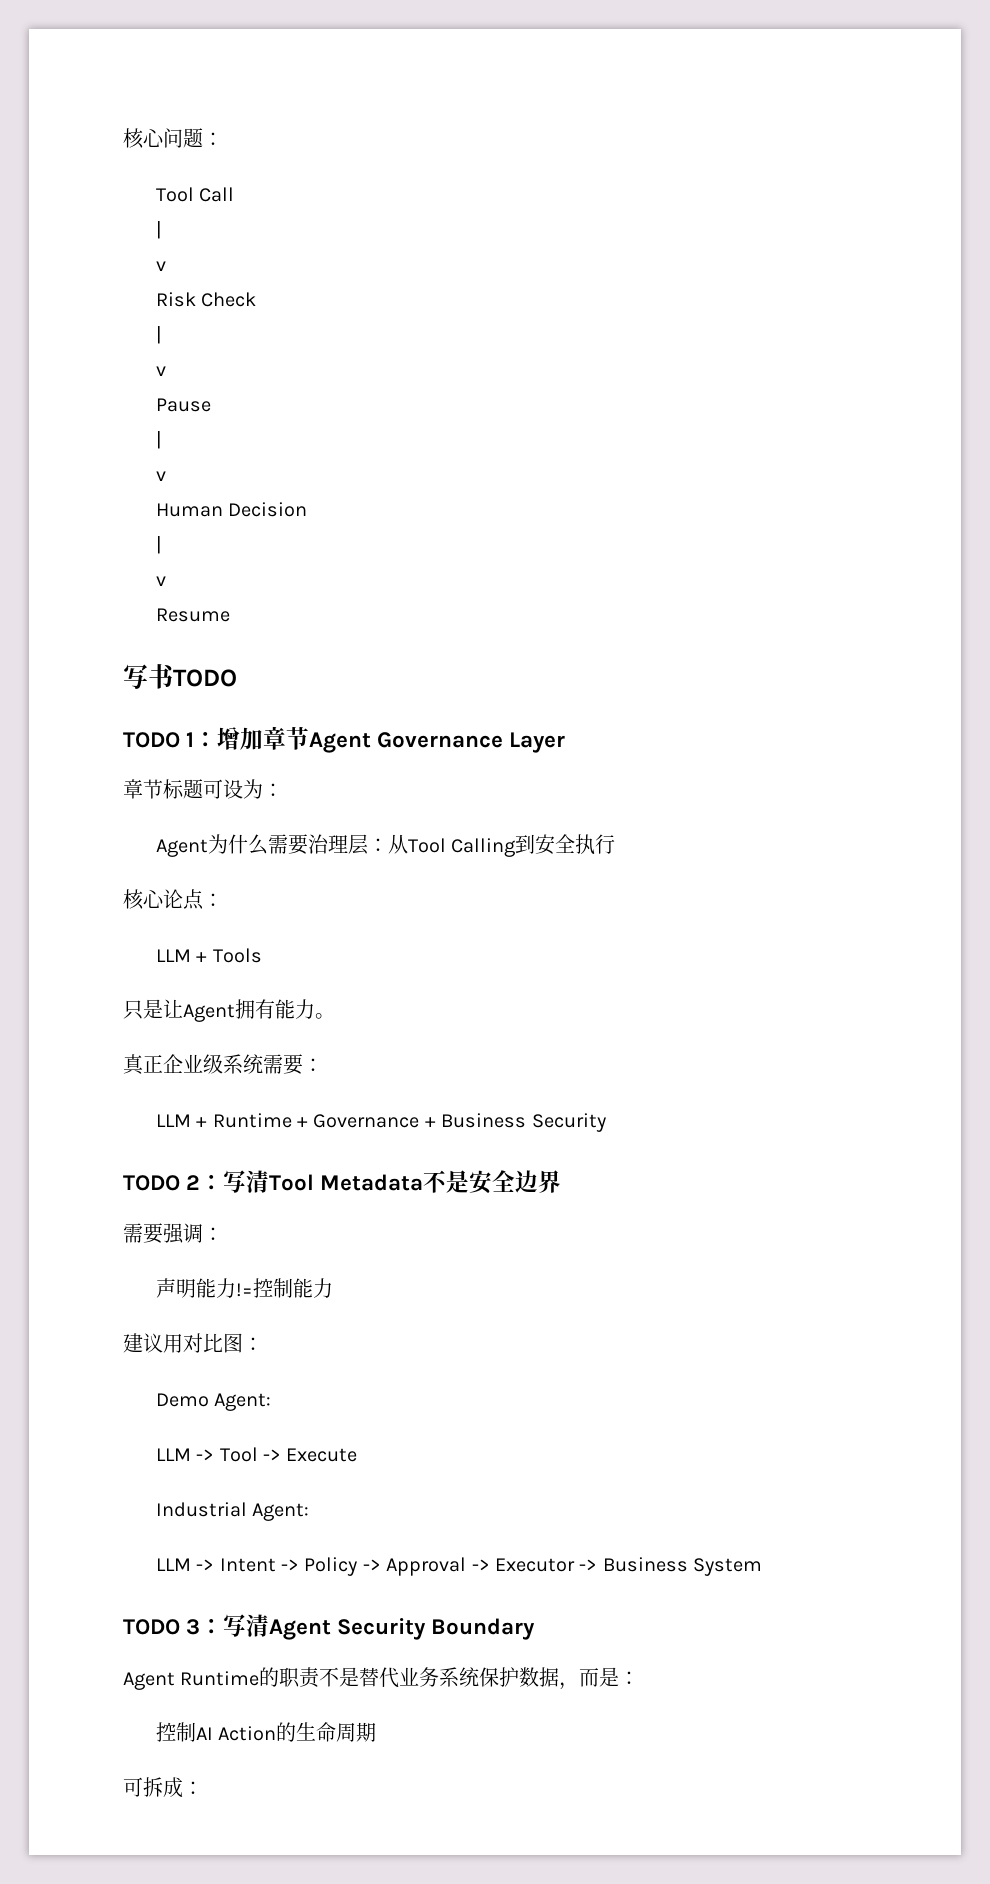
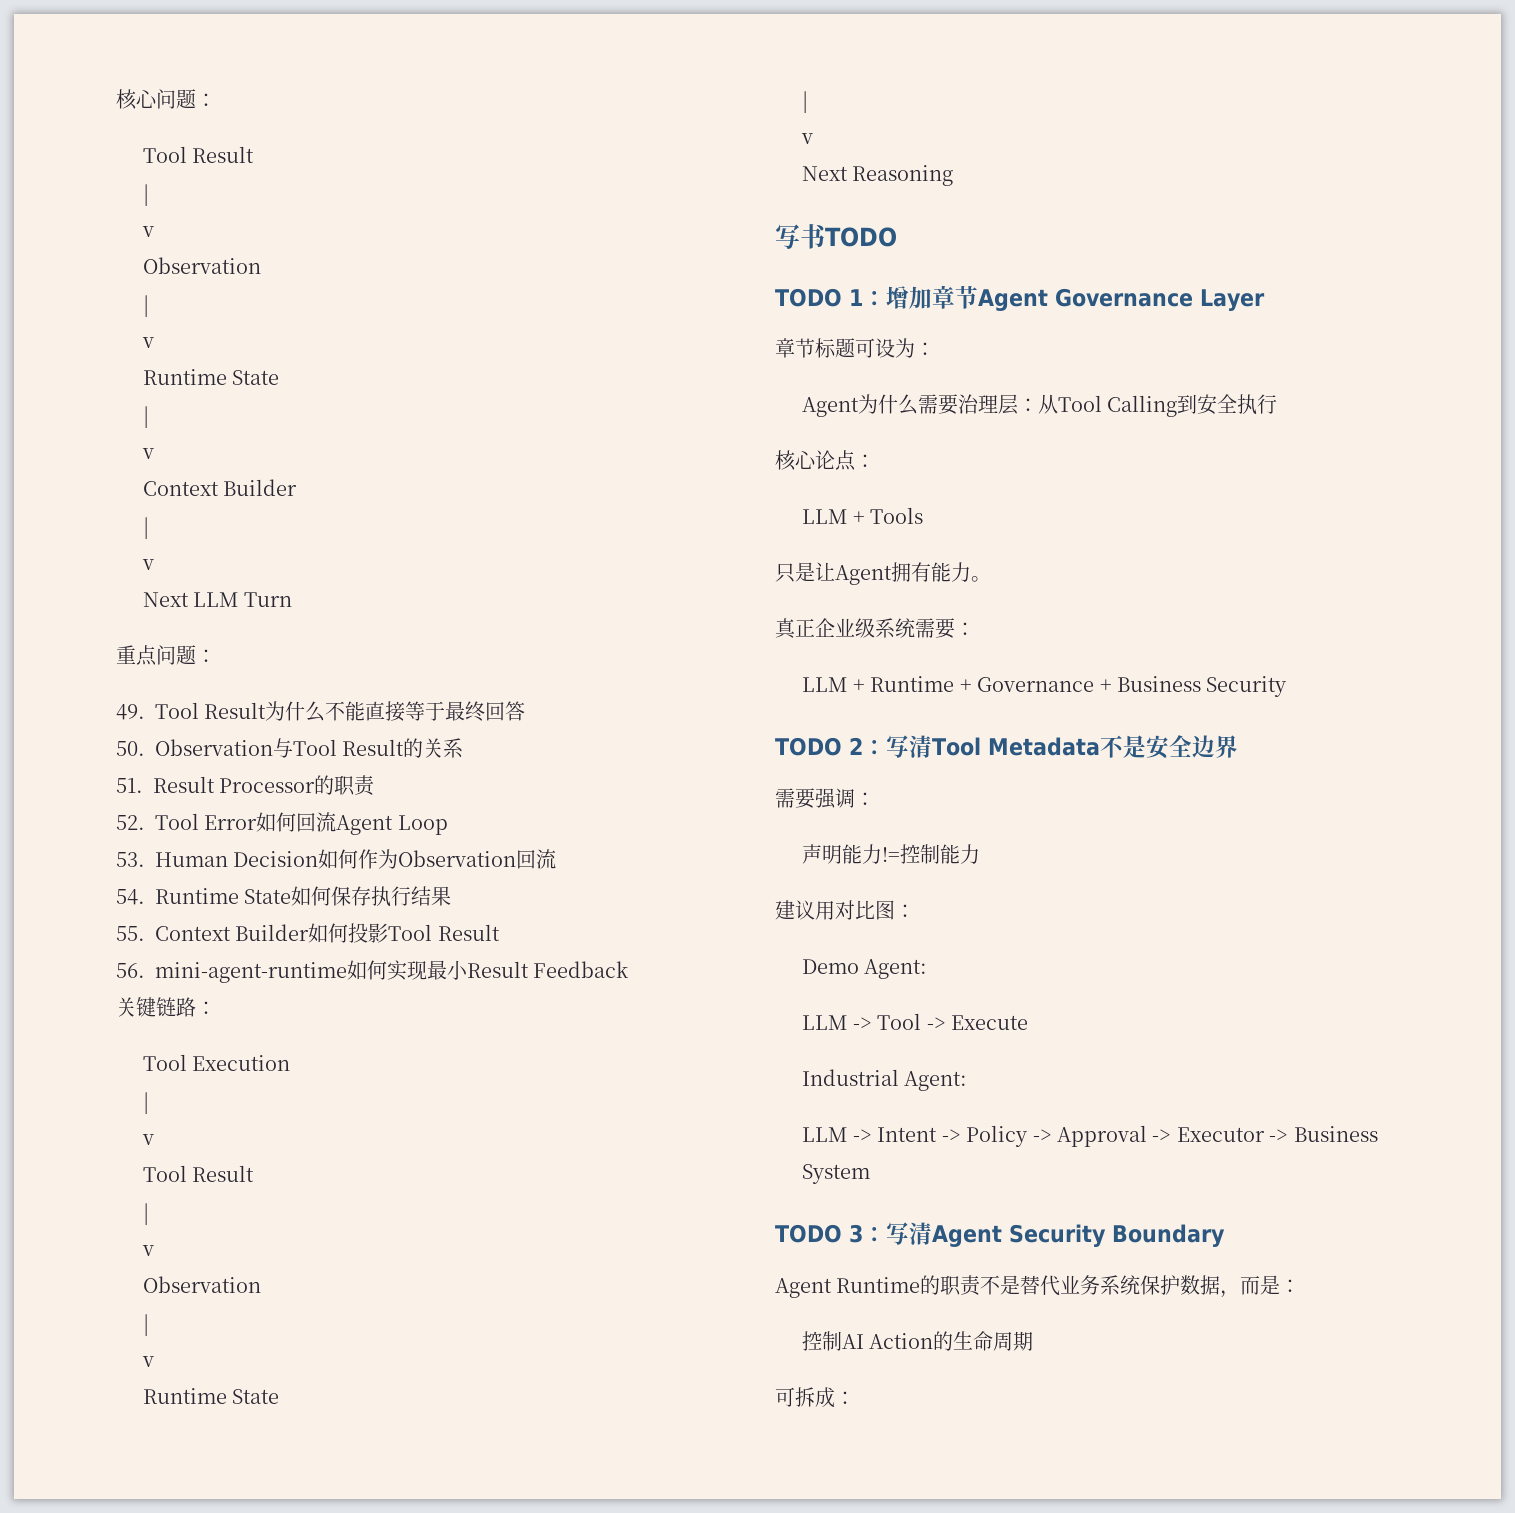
  核心问题：
- Tool Call
+ Tool Result
  |
  v
- Risk Check
+ Observation
  |
  v
- Pause
+ Runtime State
  |
  v
- Human Decision
+ Context Builder
  |
  v
- Resume
+ Next LLM Turn
+ 重点问题：
+ 49. Tool Result为什么不能直接等于最终回答
+ 50. Observation与Tool Result的关系
+ 51. Result Processor的职责
+ 52. Tool Error如何回流Agent Loop
+ 53. Human Decision如何作为Observation回流
+ 54. Runtime State如何保存执行结果
+ 55. Context Builder如何投影Tool Result
+ 56. mini-agent-runtime如何实现最小Result Feedback
+ 关键链路：
+ Tool Execution
+ |
+ v
+ Tool Result
+ |
+ v
+ Observation
+ |
+ v
+ Runtime State
+ |
+ v
+ Next Reasoning

